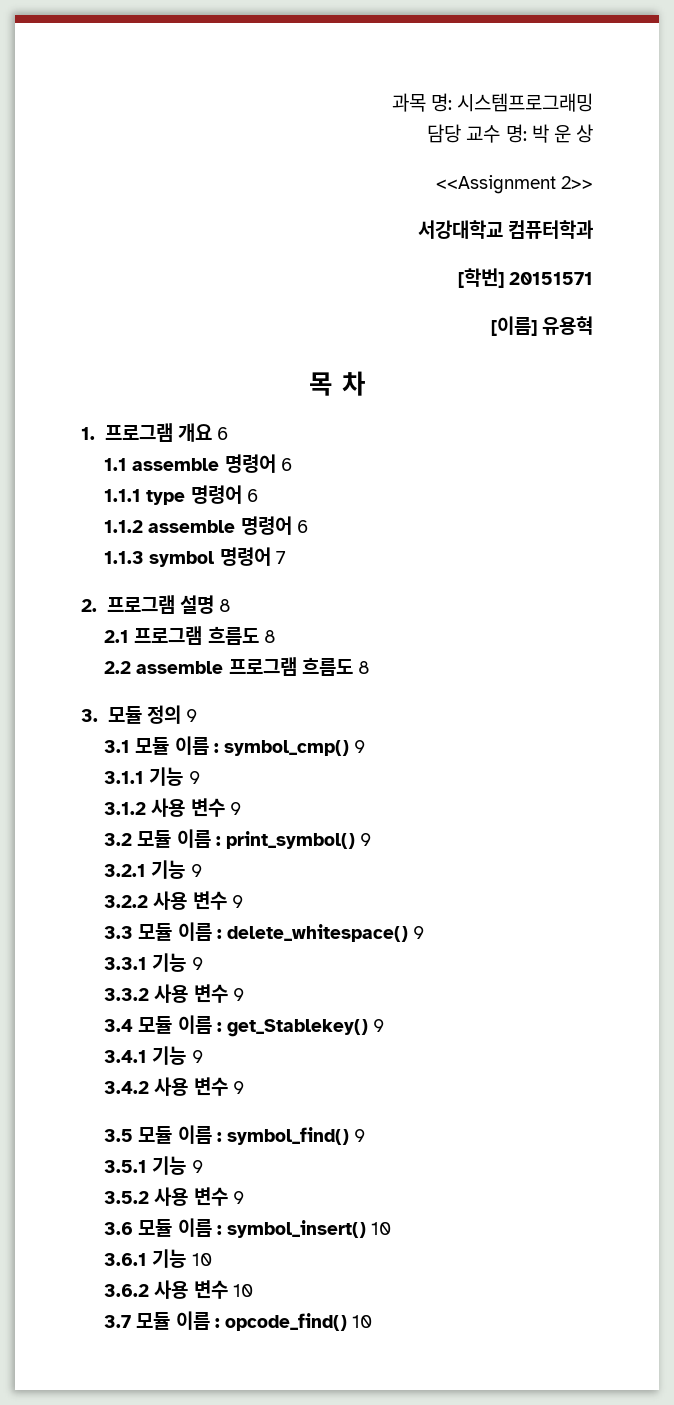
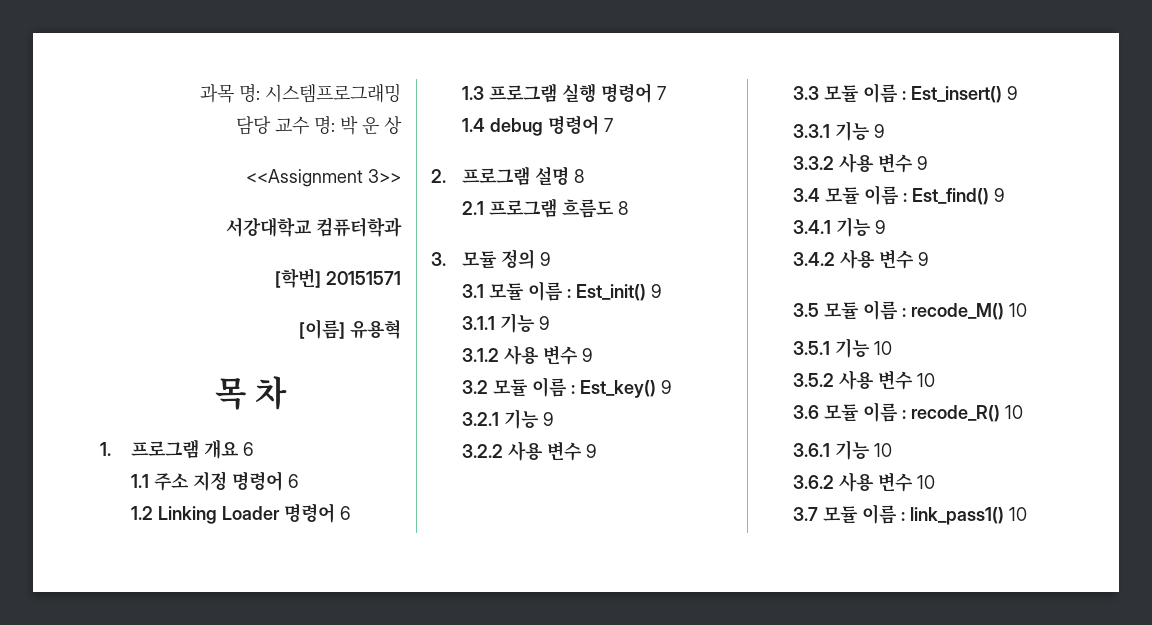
- <<Assignment 2>>
+ <<Assignment 3>>
- 1.1 assemble 명령어 6
- 1.1.1 type 명령어 6
- 1.1.2 assemble 명령어 6
- 1.1.3 symbol 명령어 7
+ 1.1 주소 지정 명령어 6
+ 1.2 Linking Loader 명령어 6
+ 1.3 프로그램 실행 명령어 7
+ 1.4 debug 명령어 7
- 2.2 assemble 프로그램 흐름도 8
- 3.1 모듈 이름 : symbol_cmp() 9
+ 3.1 모듈 이름 : Est_init() 9
- 3.2 모듈 이름 : print_symbol() 9
+ 3.2 모듈 이름 : Est_key() 9
- 3.3 모듈 이름 : delete_whitespace() 9
+ 3.3 모듈 이름 : Est_insert() 9
- 3.4 모듈 이름 : get_Stablekey() 9
+ 3.4 모듈 이름 : Est_find() 9
- 3.5 모듈 이름 : symbol_find() 9
+ 3.5 모듈 이름 : recode_M() 10
- 3.5.1 기능 9
+ 3.5.1 기능 10
- 3.5.2 사용 변수 9
+ 3.5.2 사용 변수 10
- 3.6 모듈 이름 : symbol_insert() 10
+ 3.6 모듈 이름 : recode_R() 10
- 3.7 모듈 이름 : opcode_find() 10
+ 3.7 모듈 이름 : link_pass1() 10

